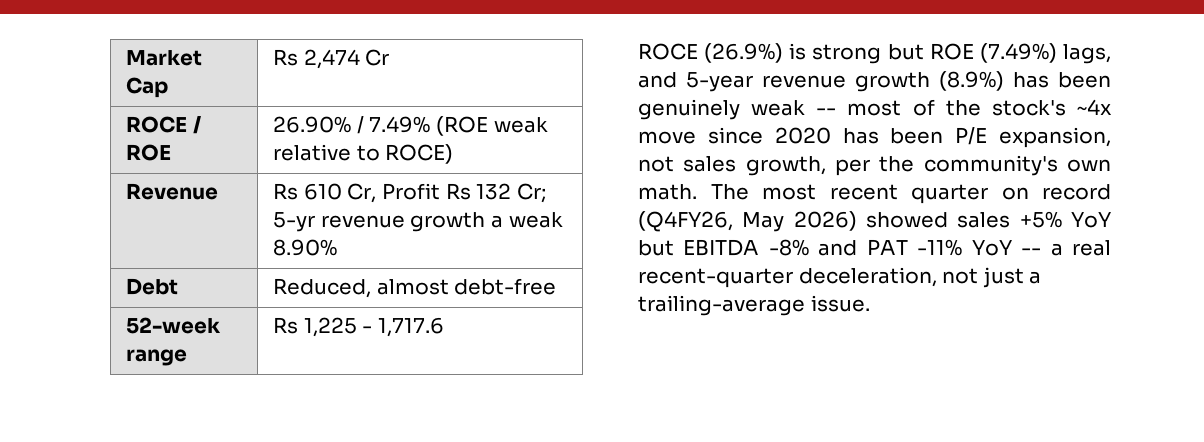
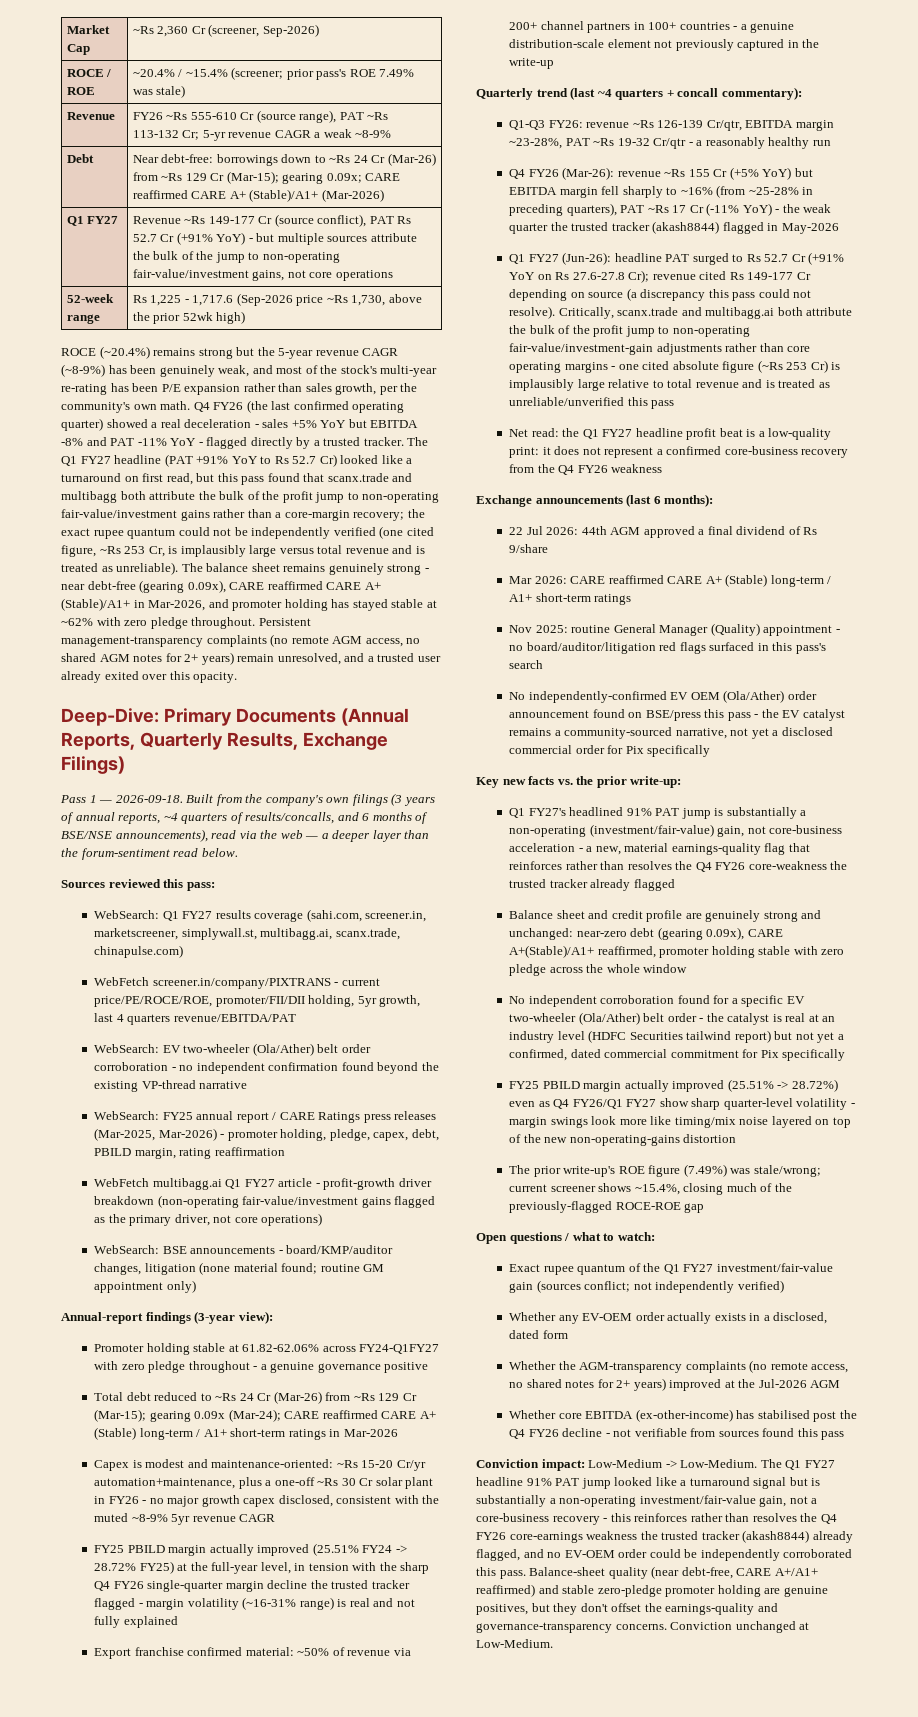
- Market Cap | Rs 2,474 Cr
+ Market Cap | ~Rs 2,360 Cr (screener, Sep-2026)
- ROCE / ROE | 26.90% / 7.49% (ROE weak relative to ROCE)
- Revenue | Rs 610 Cr, Profit Rs 132 Cr; 5-yr revenue growth a weak 8.90%
+ ROCE / ROE | ~20.4% / ~15.4% (screener; prior pass's ROE 7.49% was stale)
+ Revenue | FY26 ~Rs 555-610 Cr (source range), PAT ~Rs 113-132 Cr; 5-yr revenue CAGR a weak ~8-9%
- Debt | Reduced, almost debt-free
+ Debt | Near debt-free: borrowings down to ~Rs 24 Cr (Mar-26) from ~Rs 129 Cr (Mar-15); gearing 0.09x; CARE reaffirmed CARE A+ (Stable)/A1+ (Mar-2026)
+ Q1 FY27 | Revenue ~Rs 149-177 Cr (source conflict), PAT Rs 52.7 Cr (+91% YoY) - but multiple sources attribute the bulk of the jump to non-operating fair-value/investment gains, not core operations
- 52-week range | Rs 1,225 - 1,717.6
- ROCE (26.9%) is strong but ROE (7.49%) lags, and 5-year revenue growth (8.9%) has been genuinely weak -- most of the stock's ~4x move since 2020 has been P/E expansion, not sales growth, per the community's own math.
+ 52-week range | Rs 1,225 - 1,717.6 (Sep-2026 price ~Rs 1,730, above the prior 52wk high)
+ ROCE (~20.4%) remains strong but the 5-year revenue CAGR (~8-9%) has been genuinely weak, and most of the stock's multi-year re-rating has been P/E expansion rather than sales growth, per the community's own math.
- The most recent quarter on record (Q4FY26, May 2026) showed sales +5% YoY but EBITDA -8% and PAT -11% YoY -- a real recent-quarter deceleration, not just a trailing-average issue.
+ Q4 FY26 (the last confirmed operating quarter) showed a real deceleration - sales +5% YoY but EBITDA -8% and PAT -11% YoY - flagged directly by a trusted tracker. The Q1 FY27 headline (PAT +91% YoY to Rs 52.7 Cr) looked like a turnaround on first read, but this pass found that scanx.trade and multibagg both attribute the bulk of the profit jump to non-operating fair-value/investment gains rather than a core-margin recovery; the exact rupee quantum could not be independently verified (one cited figure, ~Rs 253 Cr, is implausibly large versus total revenue and is treated as unreliable). The balance sheet remains genuinely strong - near debt-free (gearing 0.09x), CARE reaffirmed CARE A+ (Stable)/A1+ in Mar-2026, and promoter holding has stayed stable at ~62% with zero pledge throughout. Persistent management-transparency complaints (no remote AGM access, no shared AGM notes for 2+ years) remain unresolved, and a trusted user already exited over this opacity.
+ Deep-Dive: Primary Documents (Annual Reports, Quarterly Results, Exchange Filings)
+ Pass 1 — 2026-09-18. Built from the company's own filings (3 years of annual reports, ~4 quarters of results/concalls, and 6 months of BSE/NSE announcements), read via the web — a deeper layer than the forum-sentiment read below.
+ Sources reviewed this pass:
+ WebSearch: Q1 FY27 results coverage (sahi.com, screener.in, marketscreener, simplywall.st, multibagg.ai, scanx.trade, chinapulse.com)
+ WebFetch screener.in/company/PIXTRANS - current price/PE/ROCE/ROE, promoter/FII/DII holding, 5yr growth, last 4 quarters revenue/EBITDA/PAT
+ WebSearch: EV two-wheeler (Ola/Ather) belt order corroboration - no independent confirmation found beyond the existing VP-thread narrative
+ WebSearch: FY25 annual report / CARE Ratings press releases (Mar-2025, Mar-2026) - promoter holding, pledge, capex, debt, PBILD margin, rating reaffirmation
+ WebFetch multibagg.ai Q1 FY27 article - profit-growth driver breakdown (non-operating fair-value/investment gains flagged as the primary driver, not core operations)
+ WebSearch: BSE announcements - board/KMP/auditor changes, litigation (none material found; routine GM appointment only)
+ Annual-report findings (3-year view):
+ Promoter holding stable at 61.82-62.06% across FY24-Q1FY27 with zero pledge throughout - a genuine governance positive
+ Total debt reduced to ~Rs 24 Cr (Mar-26) from ~Rs 129 Cr (Mar-15); gearing 0.09x (Mar-24); CARE reaffirmed CARE A+ (Stable) long-term / A1+ short-term ratings in Mar-2026
+ Capex is modest and maintenance-oriented: ~Rs 15-20 Cr/yr automation+maintenance, plus a one-off ~Rs 30 Cr solar plant in FY26 - no major growth capex disclosed, consistent with the muted ~8-9% 5yr revenue CAGR
+ FY25 PBILD margin actually improved (25.51% FY24 -> 28.72% FY25) at the full-year level, in tension with the sharp Q4 FY26 single-quarter margin decline the trusted tracker flagged - margin volatility (~16-31% range) is real and not fully explained
+ Export franchise confirmed material: ~50% of revenue via 200+ channel partners in 100+ countries - a genuine distribution-scale element not previously captured in the write-up
+ Quarterly trend (last ~4 quarters + concall commentary):
+ Q1-Q3 FY26: revenue ~Rs 126-139 Cr/qtr, EBITDA margin ~23-28%, PAT ~Rs 19-32 Cr/qtr - a reasonably healthy run
+ Q4 FY26 (Mar-26): revenue ~Rs 155 Cr (+5% YoY) but EBITDA margin fell sharply to ~16% (from ~25-28% in preceding quarters), PAT ~Rs 17 Cr (-11% YoY) - the weak quarter the trusted tracker (akash8844) flagged in May-2026
+ Q1 FY27 (Jun-26): headline PAT surged to Rs 52.7 Cr (+91% YoY on Rs 27.6-27.8 Cr); revenue cited Rs 149-177 Cr depending on source (a discrepancy this pass could not resolve). Critically, scanx.trade and multibagg.ai both attribute the bulk of the profit jump to non-operating fair-value/investment-gain adjustments rather than core operating margins - one cited absolute figure (~Rs 253 Cr) is implausibly large relative to total revenue and is treated as unreliable/unverified this pass
+ Net read: the Q1 FY27 headline profit beat is a low-quality print: it does not represent a confirmed core-business recovery from the Q4 FY26 weakness
+ Exchange announcements (last 6 months):
+ 22 Jul 2026: 44th AGM approved a final dividend of Rs 9/share
+ Mar 2026: CARE reaffirmed CARE A+ (Stable) long-term / A1+ short-term ratings
+ Nov 2025: routine General Manager (Quality) appointment - no board/auditor/litigation red flags surfaced in this pass's search
+ No independently-confirmed EV OEM (Ola/Ather) order announcement found on BSE/press this pass - the EV catalyst remains a community-sourced narrative, not yet a disclosed commercial order for Pix specifically
+ Key new facts vs. the prior write-up:
+ Q1 FY27's headlined 91% PAT jump is substantially a non-operating (investment/fair-value) gain, not core-business acceleration - a new, material earnings-quality flag that reinforces rather than resolves the Q4 FY26 core-weakness the trusted tracker already flagged
+ Balance sheet and credit profile are genuinely strong and unchanged: near-zero debt (gearing 0.09x), CARE A+(Stable)/A1+ reaffirmed, promoter holding stable with zero pledge across the whole window
+ No independent corroboration found for a specific EV two-wheeler (Ola/Ather) belt order - the catalyst is real at an industry level (HDFC Securities tailwind report) but not yet a confirmed, dated commercial commitment for Pix specifically
+ FY25 PBILD margin actually improved (25.51% -> 28.72%) even as Q4 FY26/Q1 FY27 show sharp quarter-level volatility - margin swings look more like timing/mix noise layered on top of the new non-operating-gains distortion
+ The prior write-up's ROE figure (7.49%) was stale/wrong; current screener shows ~15.4%, closing much of the previously-flagged ROCE-ROE gap
+ Open questions / what to watch:
+ Exact rupee quantum of the Q1 FY27 investment/fair-value gain (sources conflict; not independently verified)
+ Whether any EV-OEM order actually exists in a disclosed, dated form
+ Whether the AGM-transparency complaints (no remote access, no shared notes for 2+ years) improved at the Jul-2026 AGM
+ Whether core EBITDA (ex-other-income) has stabilised post the Q4 FY26 decline - not verifiable from sources found this pass
+ Conviction impact: Low-Medium -> Low-Medium. The Q1 FY27 headline 91% PAT jump looked like a turnaround signal but is substantially a non-operating investment/fair-value gain, not a core-business recovery - this reinforces rather than resolves the Q4 FY26 core-earnings weakness the trusted tracker (akash8844) already flagged, and no EV-OEM order could be independently corroborated this pass. Balance-sheet quality (near debt-free, CARE A+/A1+ reaffirmed) and stable zero-pledge promoter holding are genuine positives, but they don't offset the earnings-quality and governance-transparency concerns. Conviction unchanged at Low-Medium.

